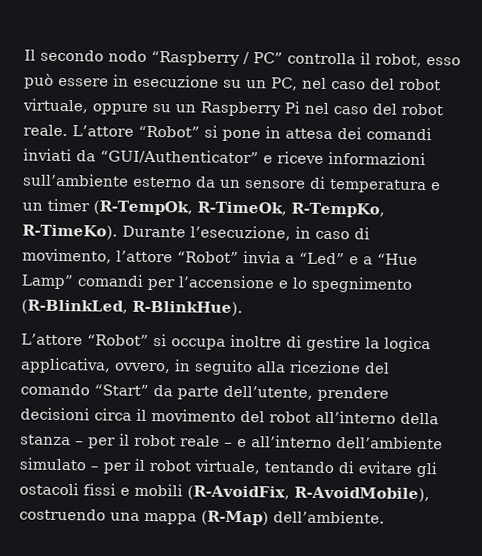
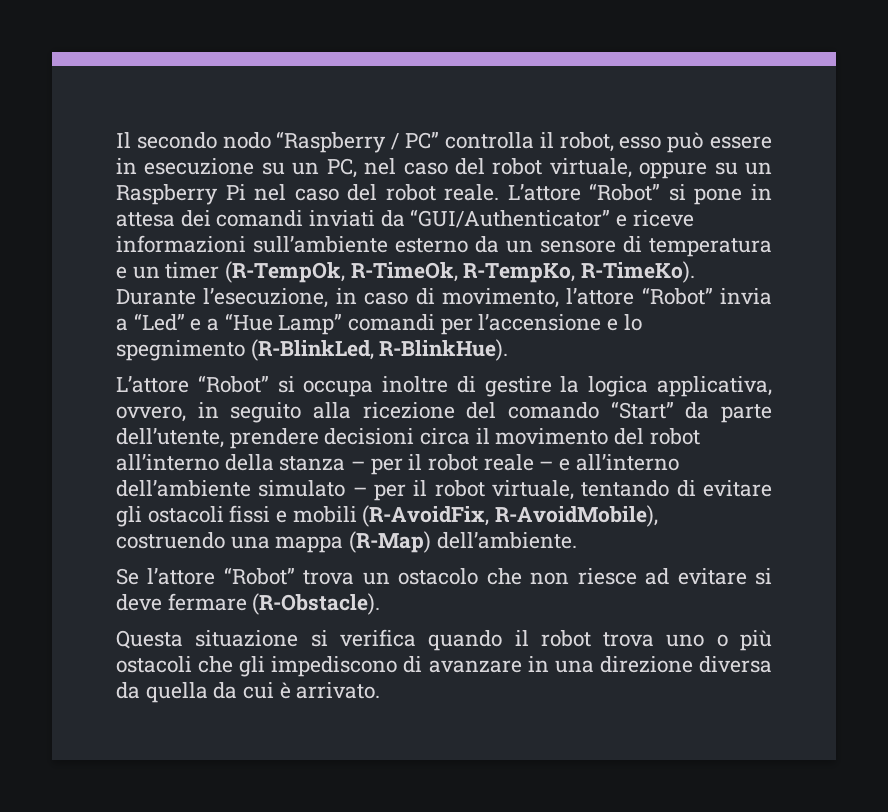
+ Se l’attore “Robot” trova un ostacolo che non riesce ad evitare si deve fermare (R-Obstacle).
+ Questa situazione si verifica quando il robot trova uno o più ostacoli che gli impediscono di avanzare in una direzione diversa da quella da cui è arrivato.

